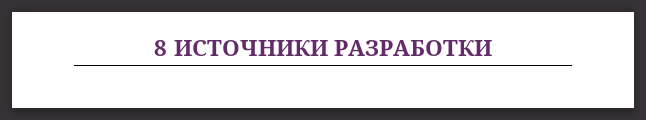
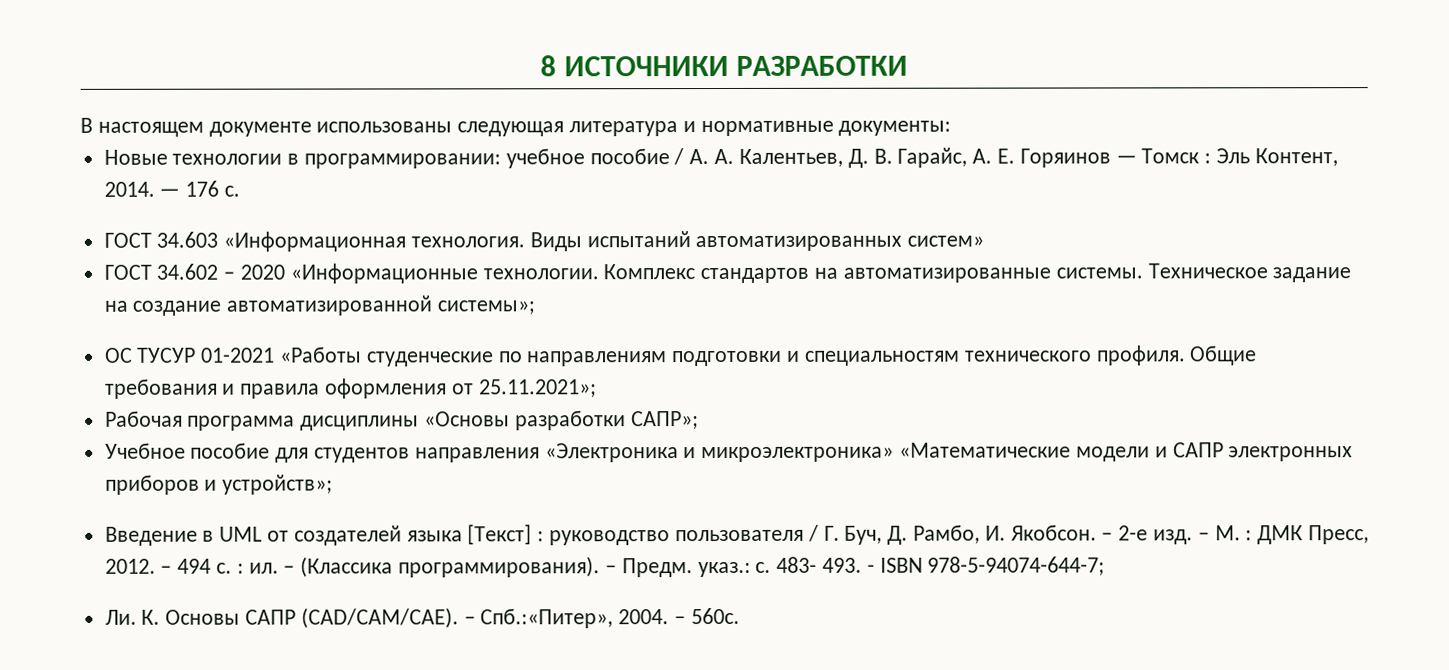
+ В настоящем документе использованы следующая литература и нормативные документы:
+ Новые технологии в программировании: учебное пособие / А. А. Калентьев, Д. В. Гарайс, А. Е. Горяинов — Томск : Эль Контент, 2014. — 176 с.
+ ГОСТ 34.603 «Информационная технология. Виды испытаний автоматизированных систем»
+ ГОСТ 34.602 – 2020 «Информационные технологии. Комплекс стандартов на автоматизированные системы. Техническое задание на создание автоматизированной системы»;
+ ОС ТУСУР 01-2021 «Работы студенческие по направлениям подготовки и специальностям технического профиля. Общие требования и правила оформления от 25.11.2021»;
+ Рабочая программа дисциплины «Основы разработки САПР»;
+ Учебное пособие для студентов направления «Электроника и микроэлектроника» «Математические модели и САПР электронных приборов и устройств»;
+ Введение в UML от создателей языка [Текст] : руководство пользователя / Г. Буч, Д. Рамбо, И. Якобсон. – 2-е изд. – М. : ДМК Пресс, 2012. – 494 с. : ил. – (Классика программирования). – Предм. указ.: с. 483- 493. - ISBN 978-5-94074-644-7;
+ Ли. К. Основы САПР (CAD/CAM/CAE). – Спб.:«Питер», 2004. – 560с.

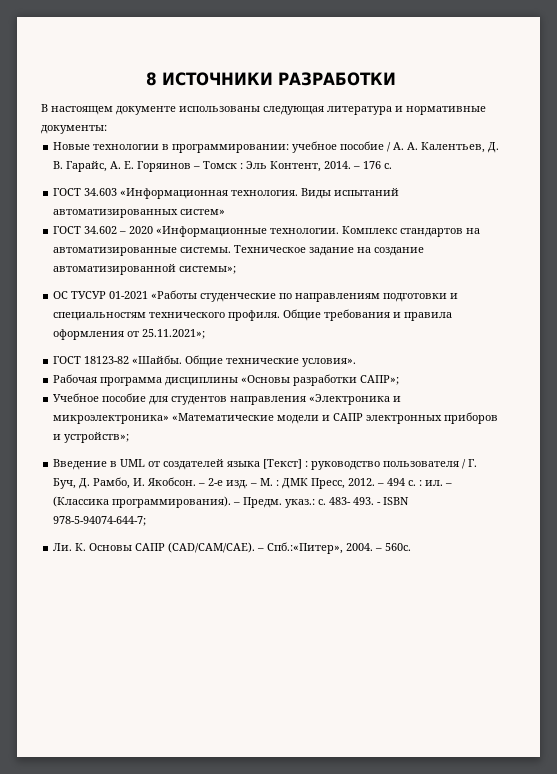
- Новые технологии в программировании: учебное пособие / А. А. Калентьев, Д. В. Гарайс, А. Е. Горяинов — Томск : Эль Контент, 2014.
+ Новые технологии в программировании: учебное пособие / А. А. Калентьев, Д. В. Гарайс, А. Е. Горяинов – Томск : Эль Контент, 2014.
- — 176 с.
+ – 176 с.
+ ГОСТ 18123-82 «Шайбы. Общие технические условия».

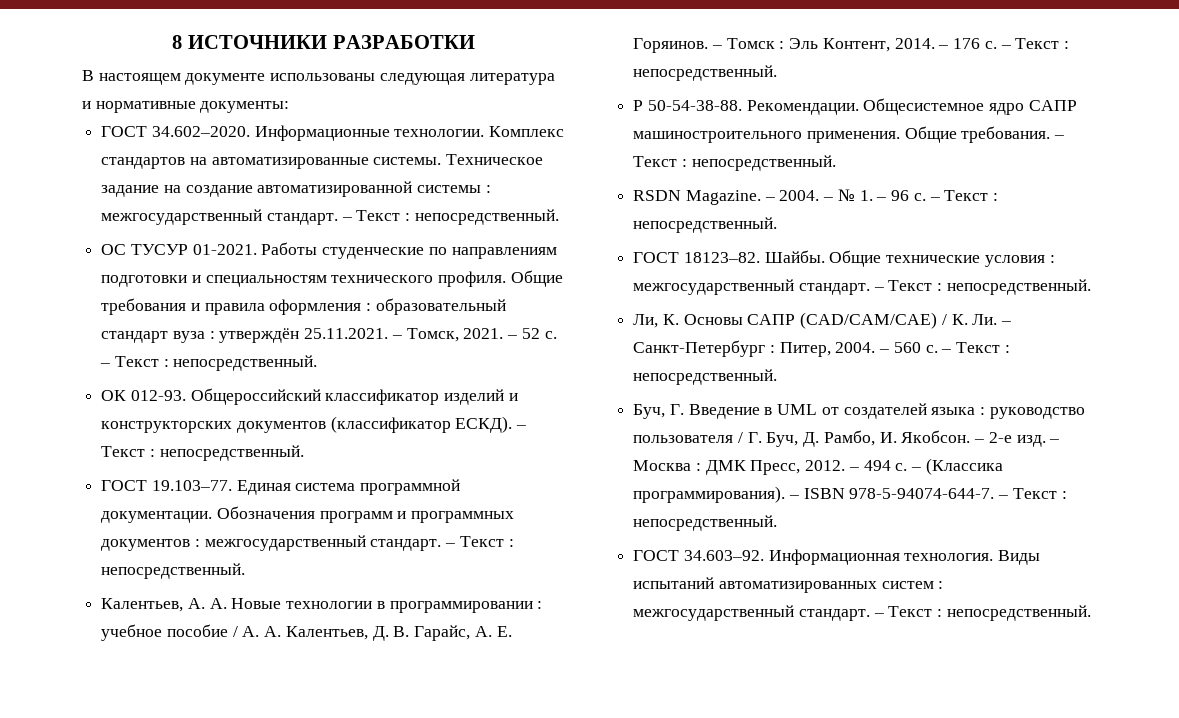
- Новые технологии в программировании: учебное пособие / А. А. Калентьев, Д. В. Гарайс, А. Е. Горяинов – Томск : Эль Контент, 2014. – 176 с.
- ГОСТ 34.603 «Информационная технология. Виды испытаний автоматизированных систем»
- ГОСТ 34.602 – 2020 «Информационные технологии.
+ ГОСТ 34.602–2020. Информационные технологии.
- Техническое задание на создание автоматизированной системы»;
+ Техническое задание на создание автоматизированной системы : межгосударственный стандарт. – Текст : непосредственный.
- ОС ТУСУР 01-2021 «Работы студенческие по направлениям подготовки и специальностям технического профиля.
+ ОС ТУСУР 01-2021. Работы студенческие по направлениям подготовки и специальностям технического профиля.
- Общие требования и правила оформления от 25.11.2021»;
- ГОСТ 18123-82 «Шайбы. Общие технические условия».
- Рабочая программа дисциплины «Основы разработки САПР»;
- Учебное пособие для студентов направления «Электроника и микроэлектроника» «Математические модели и САПР электронных приборов и устройств»;
- Введение в UML от создателей языка [Текст] : руководство пользователя / Г. Буч, Д. Рамбо, И. Якобсон.
+ Общие требования и правила оформления : образовательный стандарт вуза : утверждён 25.11.2021. – Томск, 2021. – 52 с. – Текст : непосредственный.
+ ОК 012-93. Общероссийский классификатор изделий и конструкторских документов (классификатор ЕСКД). – Текст : непосредственный.
+ ГОСТ 19.103–77. Единая система программной документации. Обозначения программ и программных документов : межгосударственный стандарт. – Текст : непосредственный.
+ Калентьев, А. А. Новые технологии в программировании : учебное пособие / А. А. Калентьев, Д. В. Гарайс, А. Е. Горяинов. – Томск : Эль Контент, 2014. – 176 с. – Текст : непосредственный.
+ Р 50-54-38-88. Рекомендации. Общесистемное ядро САПР машиностроительного применения. Общие требования. – Текст : непосредственный.
+ RSDN Magazine. – 2004. – № 1. – 96 с. – Текст : непосредственный.
+ ГОСТ 18123–82. Шайбы. Общие технические условия : межгосударственный стандарт. – Текст : непосредственный.
+ Ли, К. Основы САПР (CAD/CAM/CAE) / К. Ли. – Санкт-Петербург : Питер, 2004. – 560 с. – Текст : непосредственный.
+ Буч, Г. Введение в UML от создателей языка : руководство пользователя / Г. Буч, Д. Рамбо, И. Якобсон.
- – М. : ДМК Пресс, 2012.
+ – Москва : ДМК Пресс, 2012.
- – 494 с. : ил.
+ – 494 с.
- – Предм. указ.: с. 483- 493. - ISBN 978-5-94074-644-7;
- Ли. К. Основы САПР (CAD/CAM/CAE). – Спб.:«Питер», 2004. – 560с.
+ – ISBN 978-5-94074-644-7. – Текст : непосредственный.
+ ГОСТ 34.603–92. Информационная технология. Виды испытаний автоматизированных систем : межгосударственный стандарт. – Текст : непосредственный.

